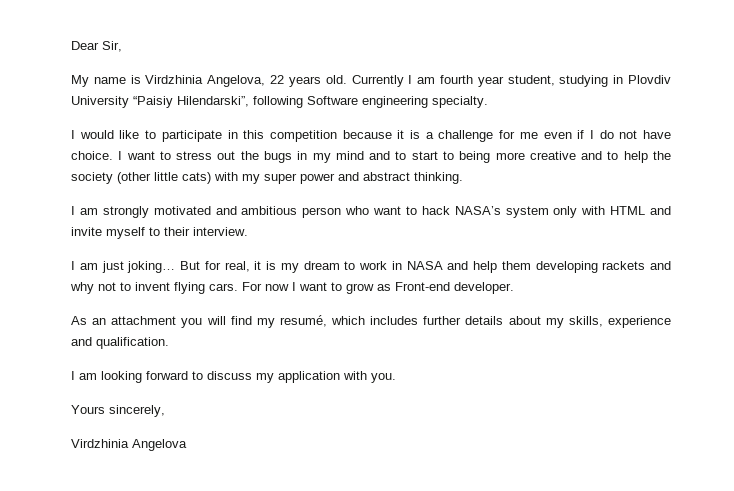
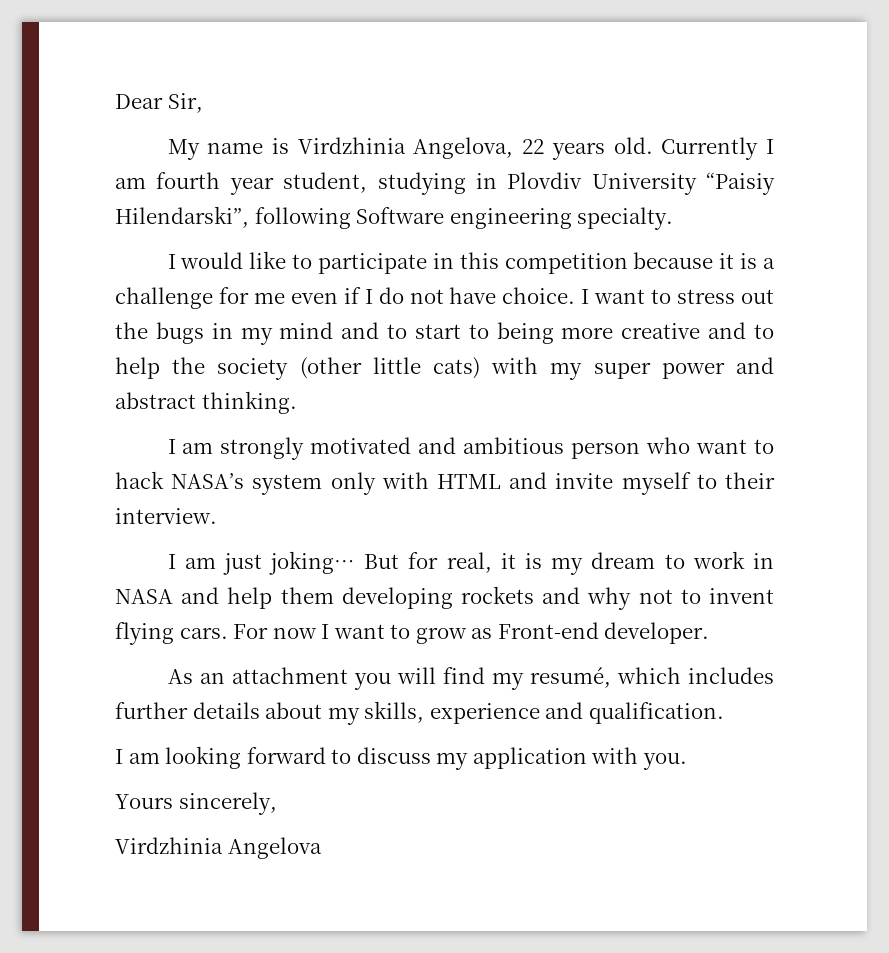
- But for real, it is my dream to work in NASA and help them developing rackets and why not to invent flying cars.
+ But for real, it is my dream to work in NASA and help them developing rоckets and why not to invent flying cars.

